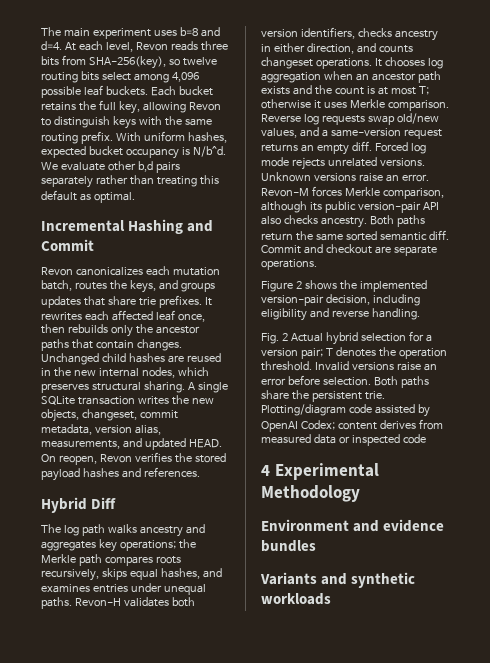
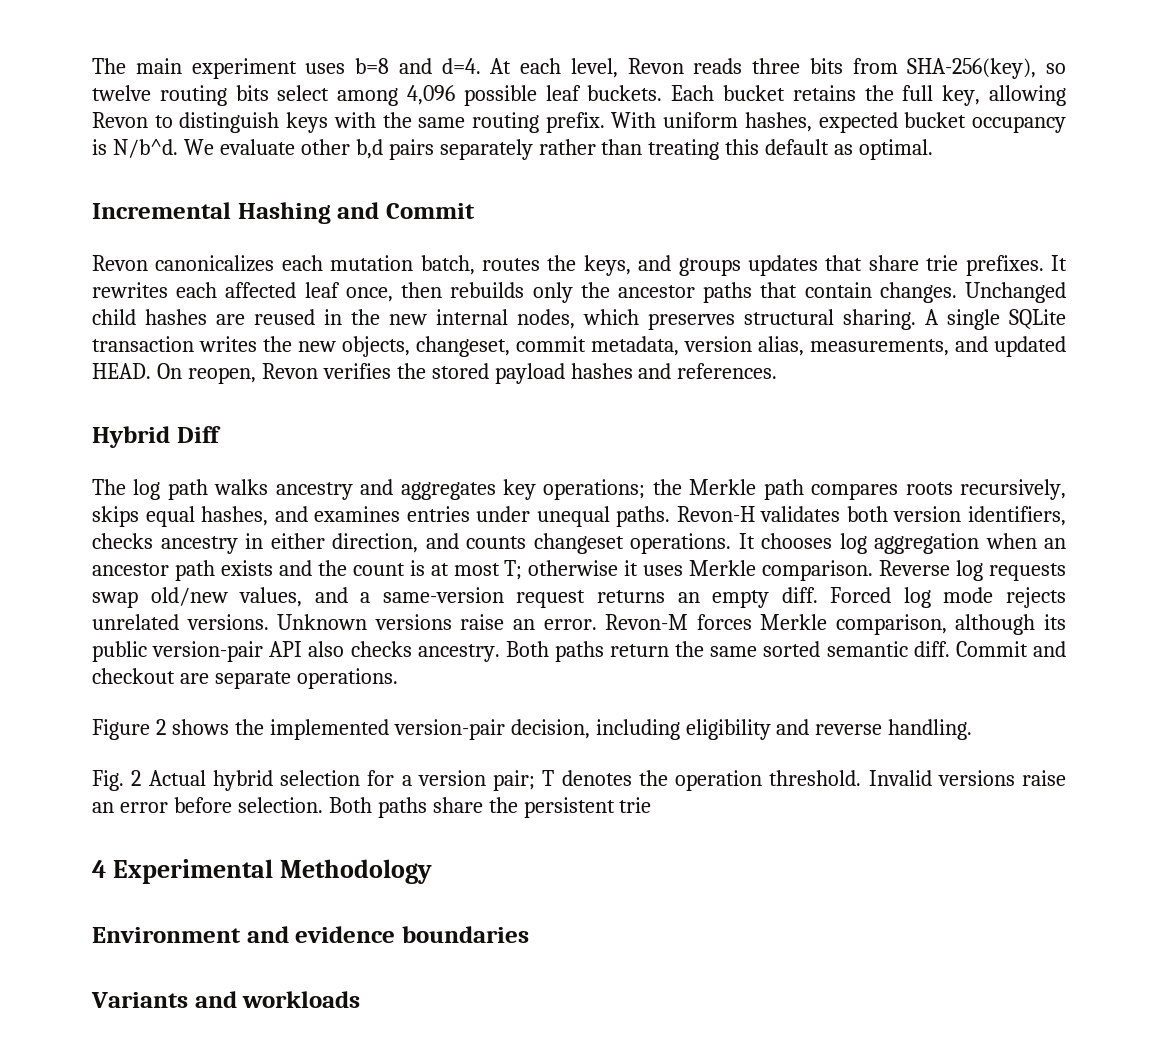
- Both paths share the persistent trie. Plotting/diagram code assisted by OpenAI Codex; content derives from measured data or inspected code
+ Both paths share the persistent trie
- Environment and evidence bundles
+ Environment and evidence boundaries
- Variants and synthetic workloads
+ Variants and workloads

